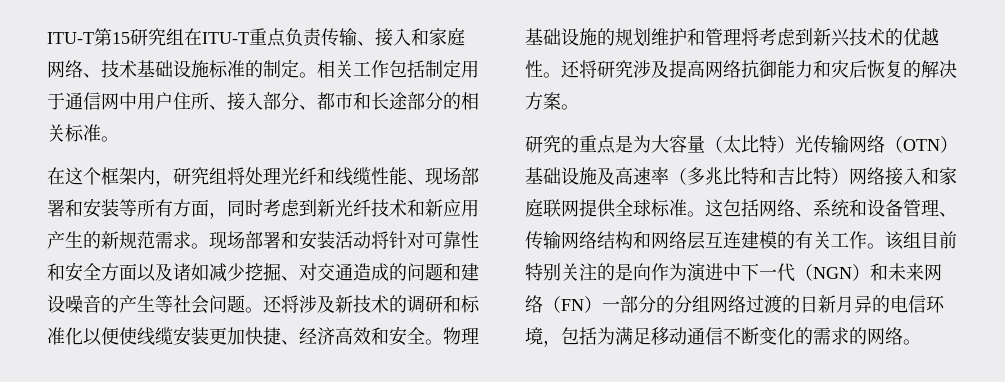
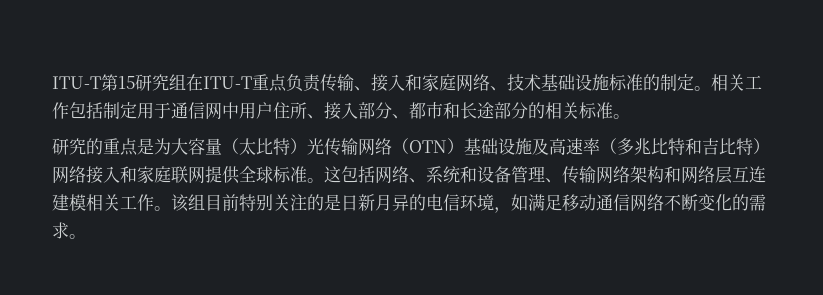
- 在这个框架内，研究组将处理光纤和线缆性能、现场部署和安装等所有方面，同时考虑到新光纤技术和新应用产生的新规范需求。现场部署和安装活动将针对可靠性和安全方面以及诸如减少挖掘、对交通造成的问题和建设噪音的产生等社会问题。还将涉及新技术的调研和标准化以便使线缆安装更加快捷、经济高效和安全。物理基础设施的规划维护和管理将考虑到新兴技术的优越性。还将研究涉及提高网络抗御能力和灾后恢复的解决方案。
- 这包括网络、系统和设备管理、传输网络结构和网络层互连建模的有关工作。
+ 这包括网络、系统和设备管理、传输网络架构和网络层互连建模相关工作。
- 该组目前特别关注的是向作为演进中下一代（NGN）和未来网络（FN）一部分的分组网络过渡的日新月异的电信环境，包括为满足移动通信不断变化的需求的网络。
+ 该组目前特别关注的是日新月异的电信环境，如满足移动通信网络不断变化的需求。

